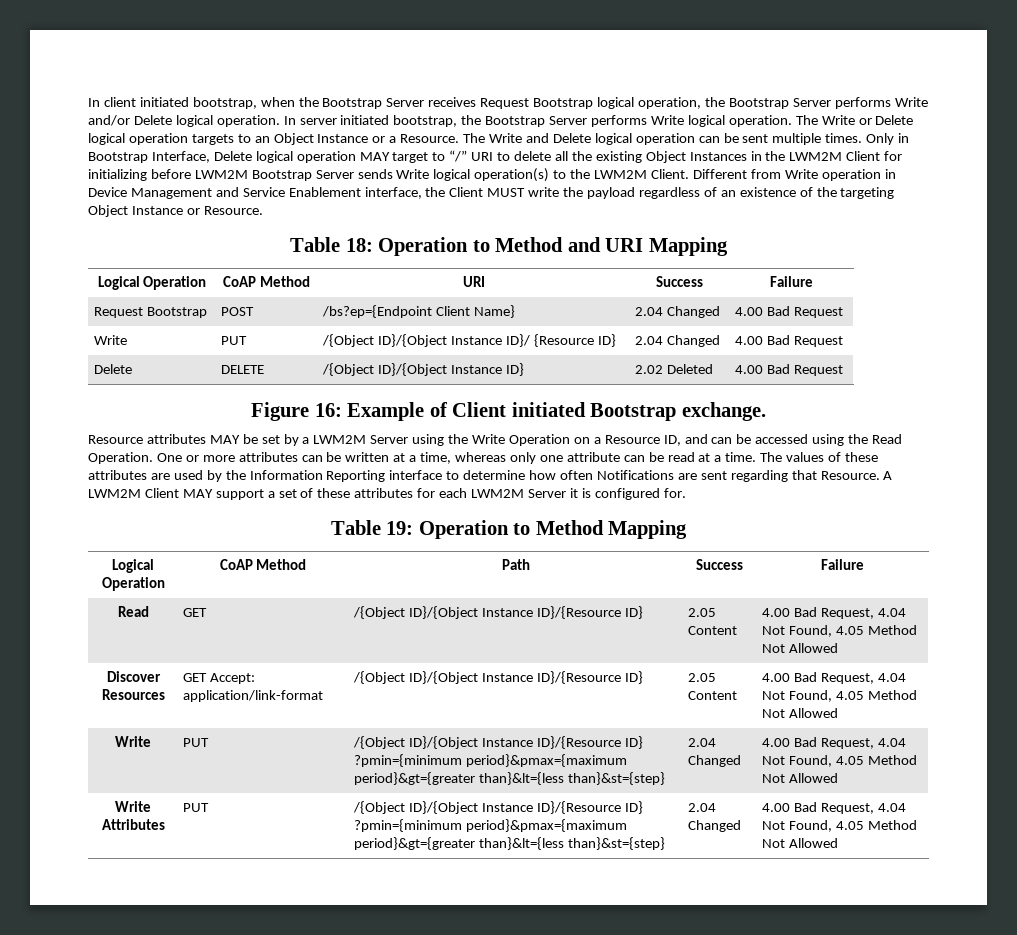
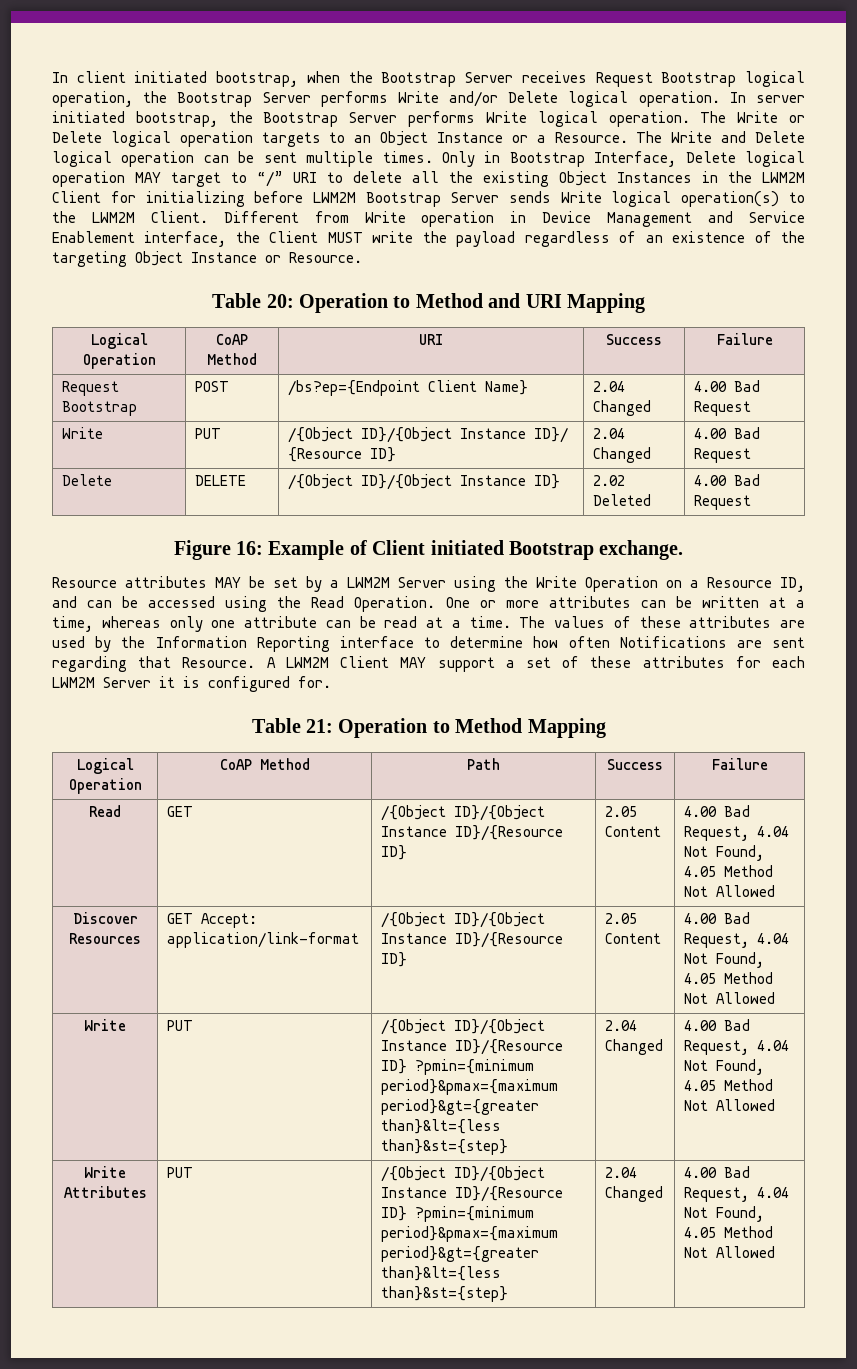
- Table 18: Operation to Method and URI Mapping
+ Table 20: Operation to Method and URI Mapping
- Table 19: Operation to Method Mapping
+ Table 21: Operation to Method Mapping

